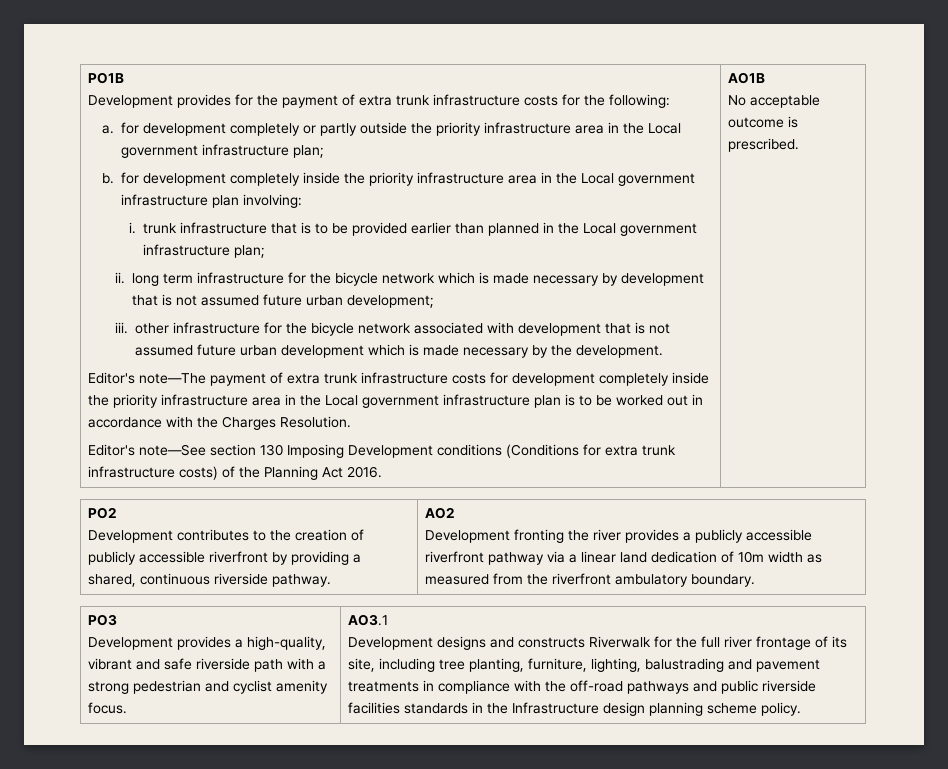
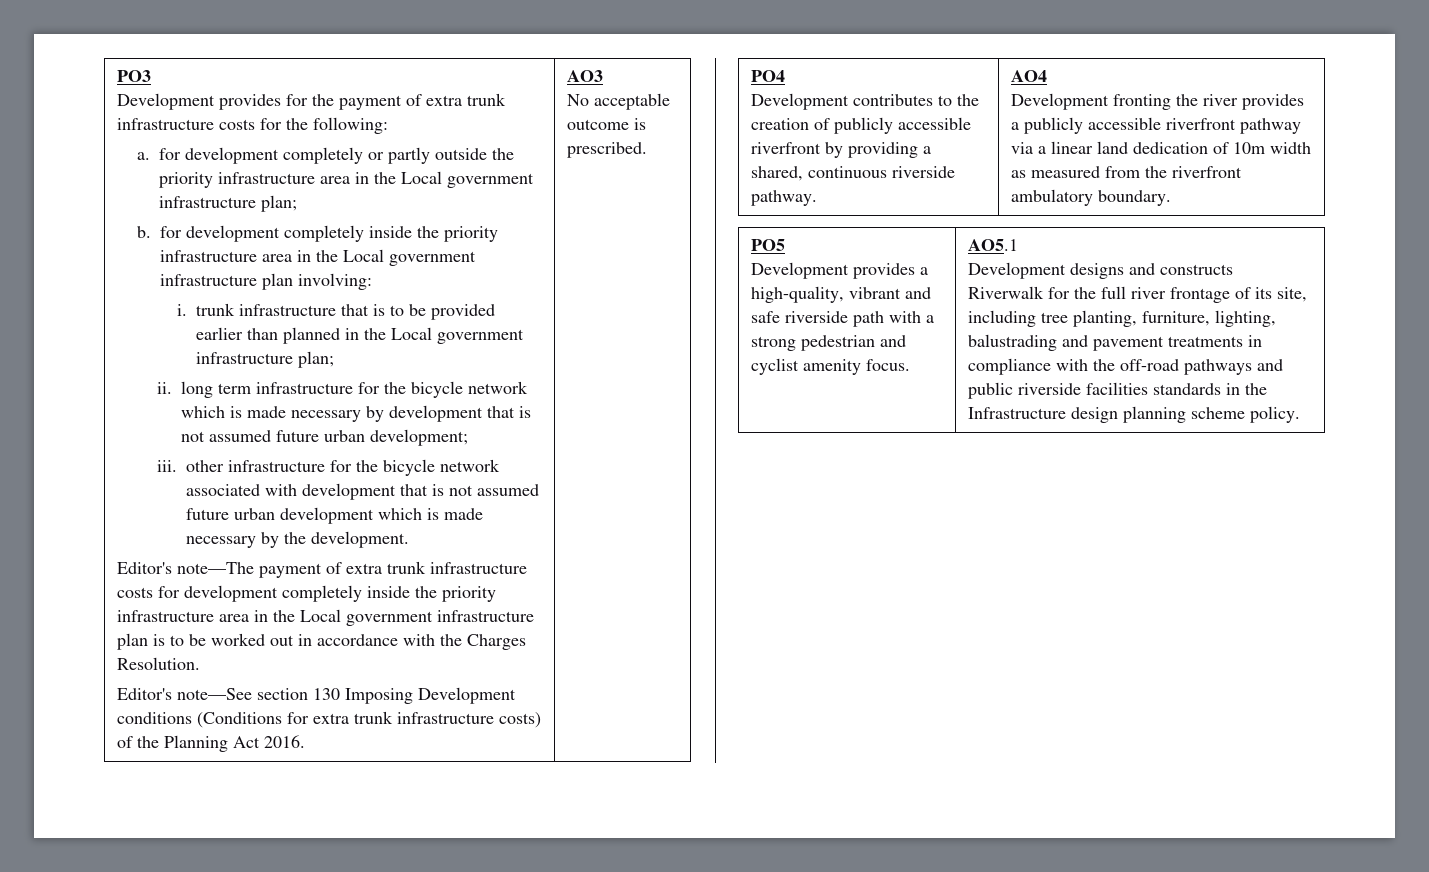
- PO1B
+ PO3
- AO1B
+ AO3
- PO2
+ PO4
- AO2
+ AO4
- PO3
+ PO5
- AO3.1
+ AO5.1

